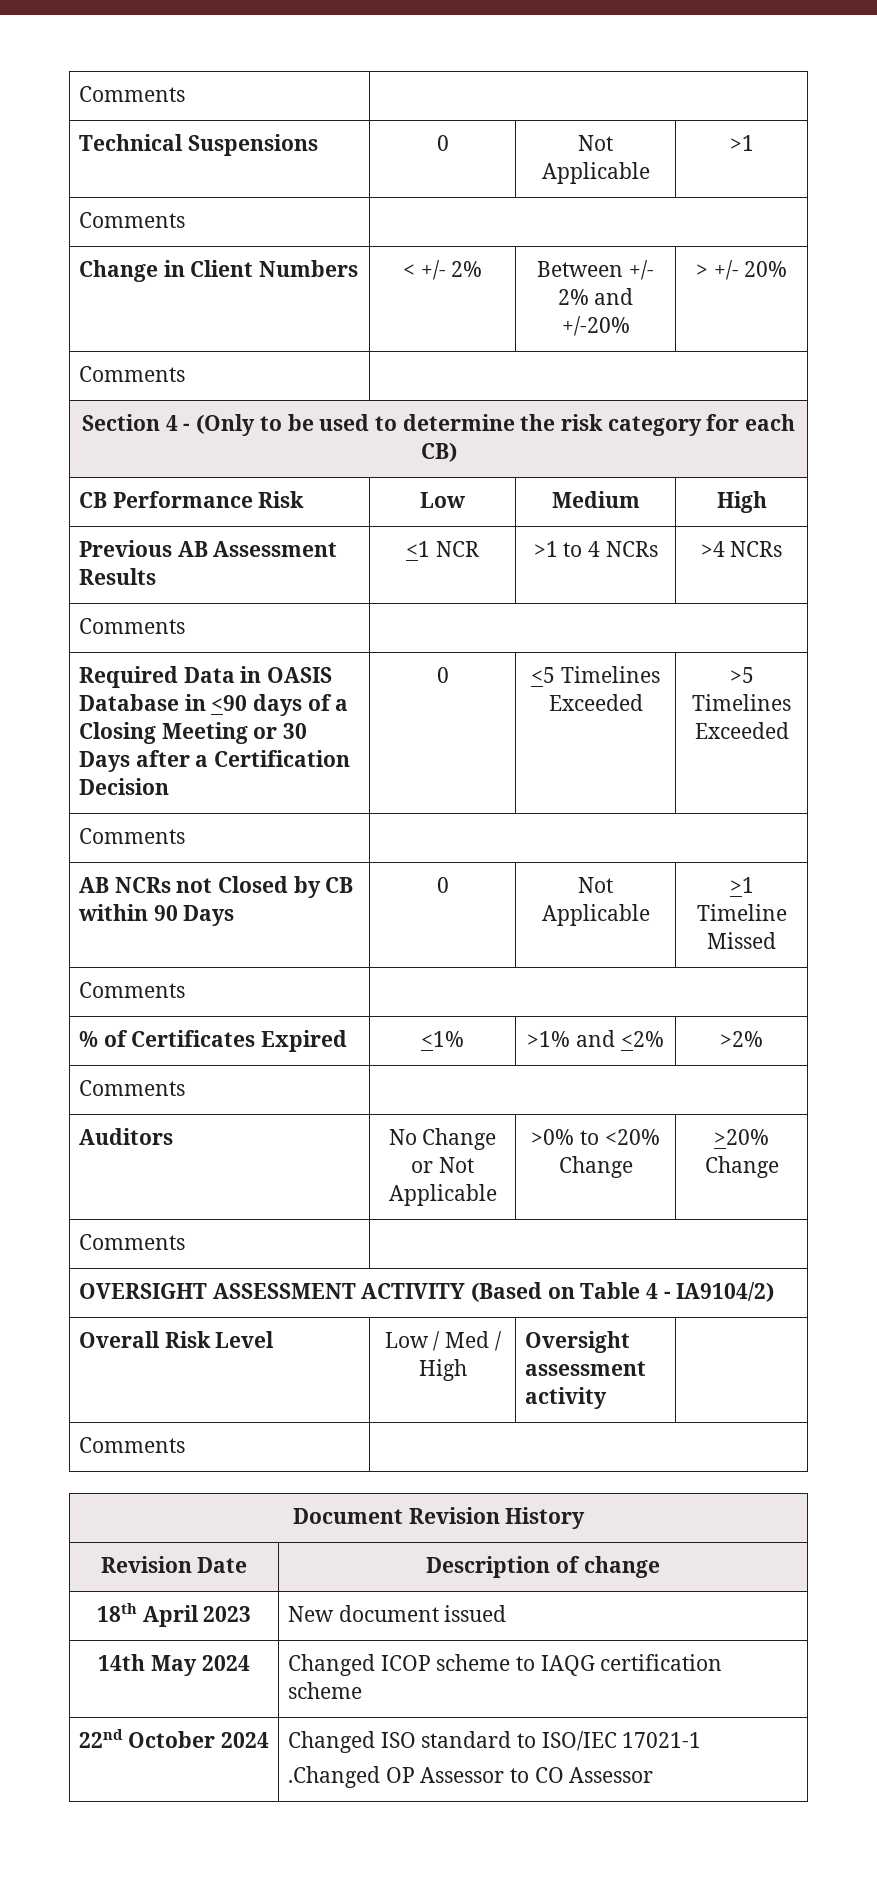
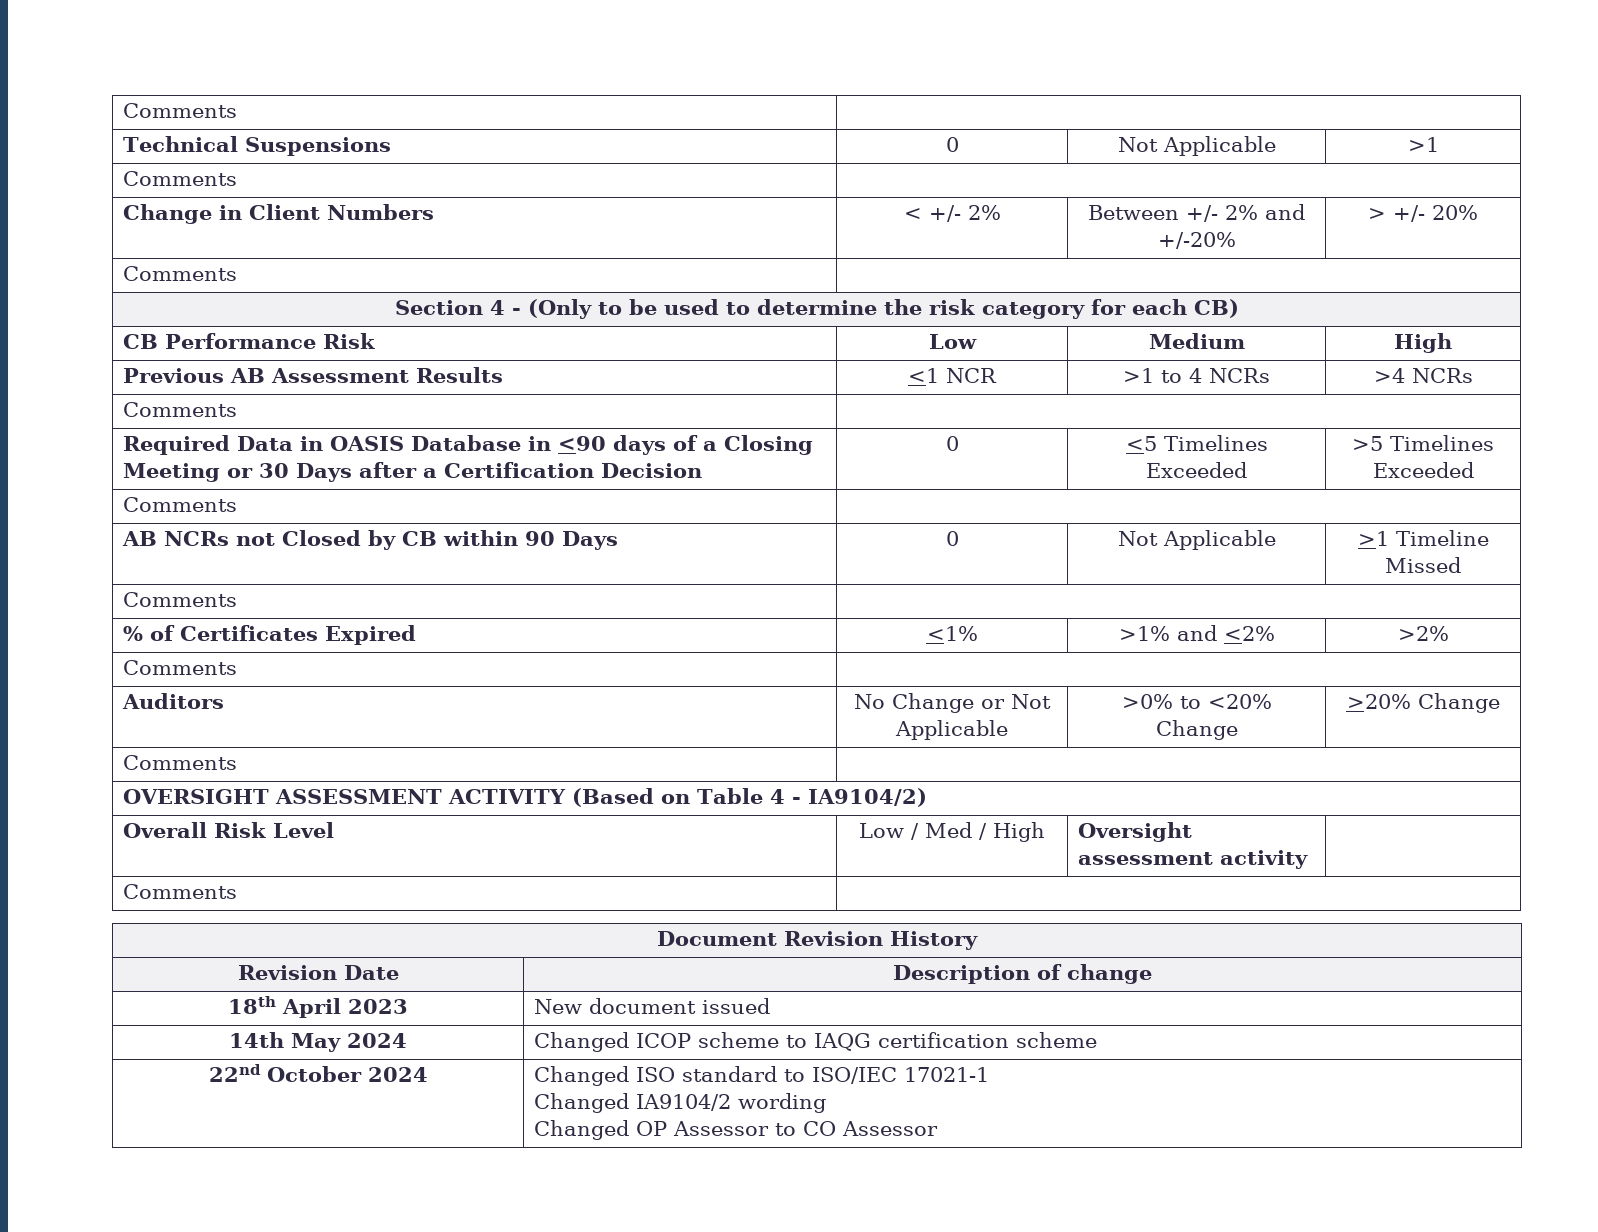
  22nd October 2024 | Changed ISO standard to ISO/IEC 17021-1
- .Changed OP Assessor to CO Assessor
+ Changed IA9104/2 wording
+ Changed OP Assessor to CO Assessor

